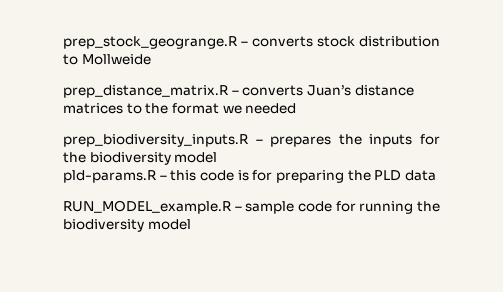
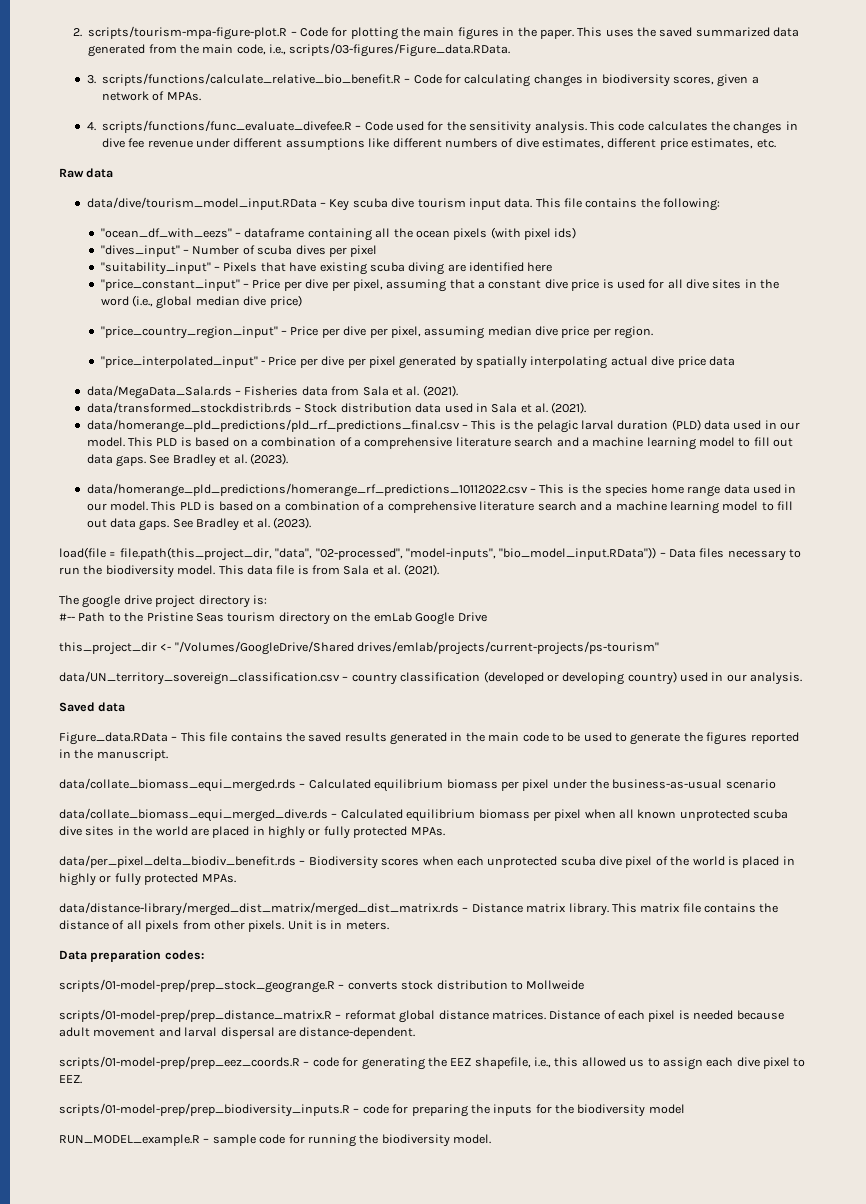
- prep_stock_geogrange.R – converts stock distribution to Mollweide
+ 2. scripts/tourism-mpa-figure-plot.R – Code for plotting the main figures in the paper. This uses the saved summarized data generated from the main code, i.e., scripts/03-figures/Figure_data.RData.
+ 3. scripts/functions/calculate_relative_bio_benefit.R – Code for calculating changes in biodiversity scores, given a network of MPAs.
+ 4. scripts/functions/func_evaluate_divefee.R – Code used for the sensitivity analysis. This code calculates the changes in dive fee revenue under different assumptions like different numbers of dive estimates, different price estimates, etc.
+ Raw data
+ data/dive/tourism_model_input.RData – Key scuba dive tourism input data. This file contains the following:
+ "ocean_df_with_eezs" – dataframe containing all the ocean pixels (with pixel ids)
+ "dives_input" – Number of scuba dives per pixel
+ "suitability_input" – Pixels that have existing scuba diving are identified here
+ "price_constant_input" – Price per dive per pixel, assuming that a constant dive price is used for all dive sites in the word (i.e., global median dive price)
+ "price_country_region_input" – Price per dive per pixel, assuming median dive price per region.
+ "price_interpolated_input" - Price per dive per pixel generated by spatially interpolating actual dive price data
+ data/MegaData_Sala.rds – Fisheries data from Sala et al. (2021).
+ data/transformed_stockdistrib.rds – Stock distribution data used in Sala et al. (2021).
+ data/homerange_pld_predictions/pld_rf_predictions_final.csv – This is the pelagic larval duration (PLD) data used in our model. This PLD is based on a combination of a comprehensive literature search and a machine learning model to fill out data gaps. See Bradley et al. (2023).
+ data/homerange_pld_predictions/homerange_rf_predictions_10112022.csv – This is the species home range data used in our model. This PLD is based on a combination of a comprehensive literature search and a machine learning model to fill out data gaps. See Bradley et al. (2023).
+ load(file = file.path(this_project_dir, "data", "02-processed", "model-inputs", "bio_model_input.RData")) – Data files necessary to run the biodiversity model. This data file is from Sala et al. (2021).
+ The google drive project directory is:
+ #-- Path to the Pristine Seas tourism directory on the emLab Google Drive
+ this_project_dir <- "/Volumes/GoogleDrive/Shared drives/emlab/projects/current-projects/ps-tourism"
+ data/UN_territory_sovereign_classification.csv – country classification (developed or developing country) used in our analysis.
+ Saved data
+ Figure_data.RData – This file contains the saved results generated in the main code to be used to generate the figures reported in the manuscript.
+ data/collate_biomass_equi_merged.rds – Calculated equilibrium biomass per pixel under the business-as-usual scenario
+ data/collate_biomass_equi_merged_dive.rds – Calculated equilibrium biomass per pixel when all known unprotected scuba dive sites in the world are placed in highly or fully protected MPAs.
+ data/per_pixel_delta_biodiv_benefit.rds – Biodiversity scores when each unprotected scuba dive pixel of the world is placed in highly or fully protected MPAs.
+ data/distance-library/merged_dist_matrix/merged_dist_matrix.rds – Distance matrix library. This matrix file contains the distance of all pixels from other pixels. Unit is in meters.
+ Data preparation codes:
+ scripts/01-model-prep/prep_stock_geogrange.R – converts stock distribution to Mollweide
- prep_distance_matrix.R – converts Juan’s distance matrices to the format we needed
- prep_biodiversity_inputs.R – prepares the inputs for the biodiversity model
+ scripts/01-model-prep/prep_distance_matrix.R – reformat global distance matrices. Distance of each pixel is needed because adult movement and larval dispersal are distance-dependent.
+ scripts/01-model-prep/prep_eez_coords.R – code for generating the EEZ shapefile, i.e., this allowed us to assign each dive pixel to EEZ.
+ scripts/01-model-prep/prep_biodiversity_inputs.R – code for preparing the inputs for the biodiversity model
- pld-params.R – this code is for preparing the PLD data
- RUN_MODEL_example.R – sample code for running the biodiversity model
+ RUN_MODEL_example.R – sample code for running the biodiversity model.

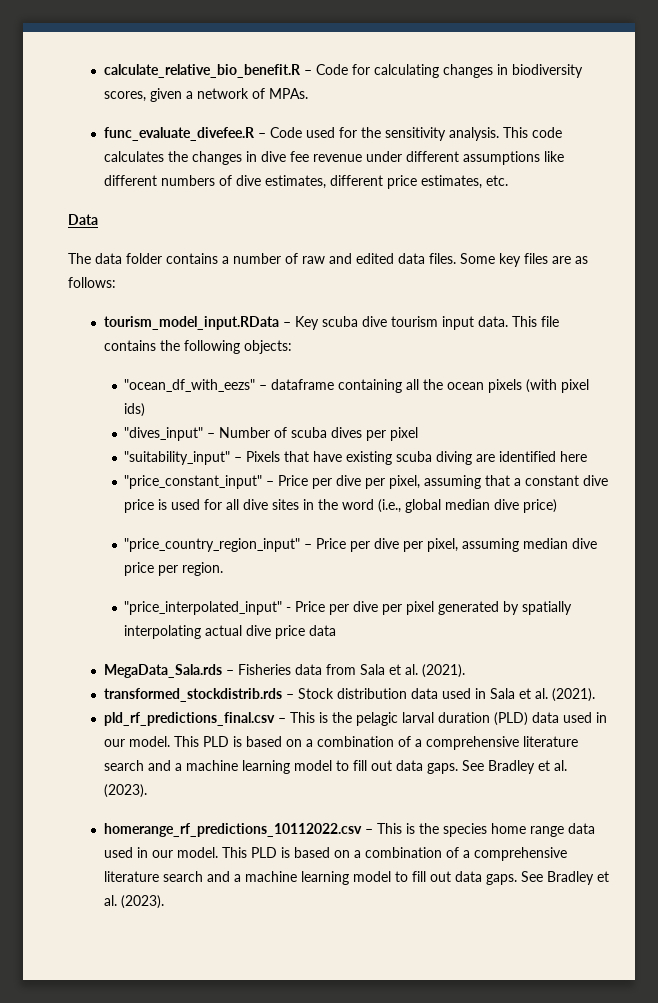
- 2. scripts/tourism-mpa-figure-plot.R – Code for plotting the main figures in the paper. This uses the saved summarized data generated from the main code, i.e., scripts/03-figures/Figure_data.RData.
- 3. scripts/functions/calculate_relative_bio_benefit.R – Code for calculating changes in biodiversity scores, given a network of MPAs.
+ calculate_relative_bio_benefit.R – Code for calculating changes in biodiversity scores, given a network of MPAs.
- 4. scripts/functions/func_evaluate_divefee.R – Code used for the sensitivity analysis.
+ func_evaluate_divefee.R – Code used for the sensitivity analysis.
- Raw data
- data/dive/tourism_model_input.RData – Key scuba dive tourism input data.
+ Data
+ The data folder contains a number of raw and edited data files. Some key files are as follows:
+ tourism_model_input.RData – Key scuba dive tourism input data.
- This file contains the following:
+ This file contains the following objects:
- data/MegaData_Sala.rds – Fisheries data from Sala et al. (2021).
+ MegaData_Sala.rds – Fisheries data from Sala et al. (2021).
- data/transformed_stockdistrib.rds – Stock distribution data used in Sala et al. (2021).
+ transformed_stockdistrib.rds – Stock distribution data used in Sala et al. (2021).
- data/homerange_pld_predictions/pld_rf_predictions_final.csv – This is the pelagic larval duration (PLD) data used in our model.
+ pld_rf_predictions_final.csv – This is the pelagic larval duration (PLD) data used in our model.
- data/homerange_pld_predictions/homerange_rf_predictions_10112022.csv – This is the species home range data used in our model.
+ homerange_rf_predictions_10112022.csv – This is the species home range data used in our model.
- load(file = file.path(this_project_dir, "data", "02-processed", "model-inputs", "bio_model_input.RData")) – Data files necessary to run the biodiversity model. This data file is from Sala et al. (2021).
- The google drive project directory is:
- #-- Path to the Pristine Seas tourism directory on the emLab Google Drive
- this_project_dir <- "/Volumes/GoogleDrive/Shared drives/emlab/projects/current-projects/ps-tourism"
- data/UN_territory_sovereign_classification.csv – country classification (developed or developing country) used in our analysis.
- Saved data
- Figure_data.RData – This file contains the saved results generated in the main code to be used to generate the figures reported in the manuscript.
- data/collate_biomass_equi_merged.rds – Calculated equilibrium biomass per pixel under the business-as-usual scenario
- data/collate_biomass_equi_merged_dive.rds – Calculated equilibrium biomass per pixel when all known unprotected scuba dive sites in the world are placed in highly or fully protected MPAs.
- data/per_pixel_delta_biodiv_benefit.rds – Biodiversity scores when each unprotected scuba dive pixel of the world is placed in highly or fully protected MPAs.
- data/distance-library/merged_dist_matrix/merged_dist_matrix.rds – Distance matrix library. This matrix file contains the distance of all pixels from other pixels. Unit is in meters.
- Data preparation codes:
- scripts/01-model-prep/prep_stock_geogrange.R – converts stock distribution to Mollweide
- scripts/01-model-prep/prep_distance_matrix.R – reformat global distance matrices. Distance of each pixel is needed because adult movement and larval dispersal are distance-dependent.
- scripts/01-model-prep/prep_eez_coords.R – code for generating the EEZ shapefile, i.e., this allowed us to assign each dive pixel to EEZ.
- scripts/01-model-prep/prep_biodiversity_inputs.R – code for preparing the inputs for the biodiversity model
- RUN_MODEL_example.R – sample code for running the biodiversity model.

